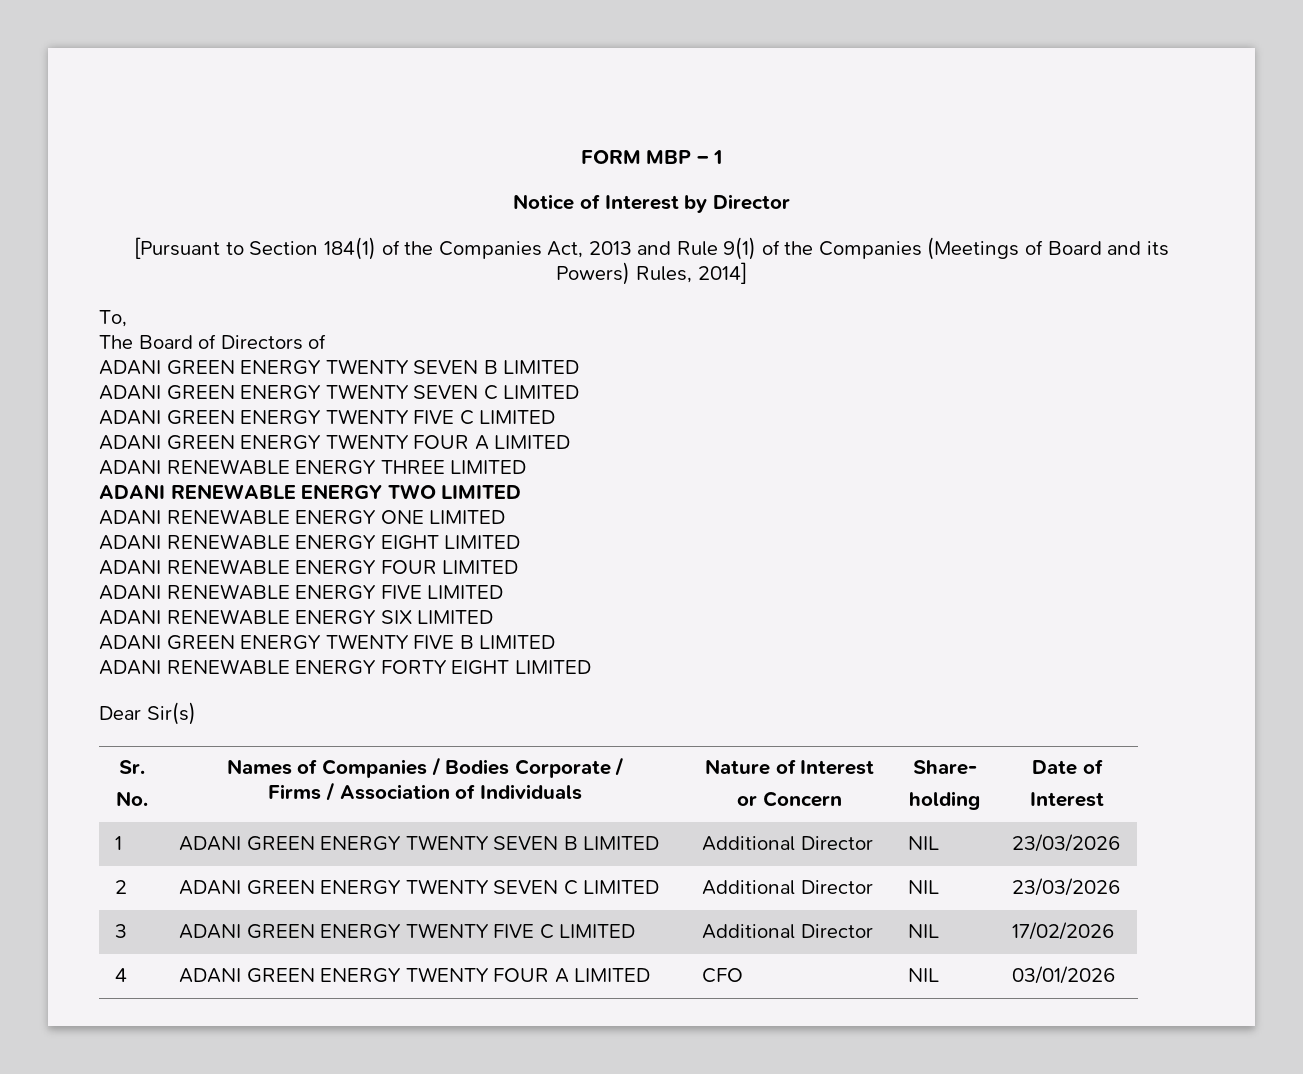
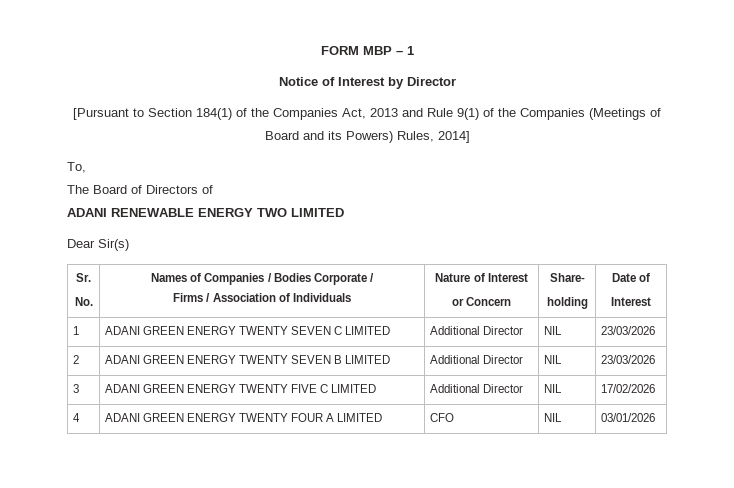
  The Board of Directors of
- ADANI GREEN ENERGY TWENTY SEVEN B LIMITED
- ADANI GREEN ENERGY TWENTY SEVEN C LIMITED
- ADANI GREEN ENERGY TWENTY FIVE C LIMITED
- ADANI GREEN ENERGY TWENTY FOUR A LIMITED
- ADANI RENEWABLE ENERGY THREE LIMITED
- ADANI RENEWABLE ENERGY ONE LIMITED
- ADANI RENEWABLE ENERGY EIGHT LIMITED
- ADANI RENEWABLE ENERGY FOUR LIMITED
- ADANI RENEWABLE ENERGY FIVE LIMITED
- ADANI RENEWABLE ENERGY SIX LIMITED
- ADANI GREEN ENERGY TWENTY FIVE B LIMITED
- ADANI RENEWABLE ENERGY FORTY EIGHT LIMITED
- 1 | ADANI GREEN ENERGY TWENTY SEVEN B LIMITED | Additional Director | NIL | 23/03/2026
+ 1 | ADANI GREEN ENERGY TWENTY SEVEN C LIMITED | Additional Director | NIL | 23/03/2026
- 2 | ADANI GREEN ENERGY TWENTY SEVEN C LIMITED | Additional Director | NIL | 23/03/2026
+ 2 | ADANI GREEN ENERGY TWENTY SEVEN B LIMITED | Additional Director | NIL | 23/03/2026

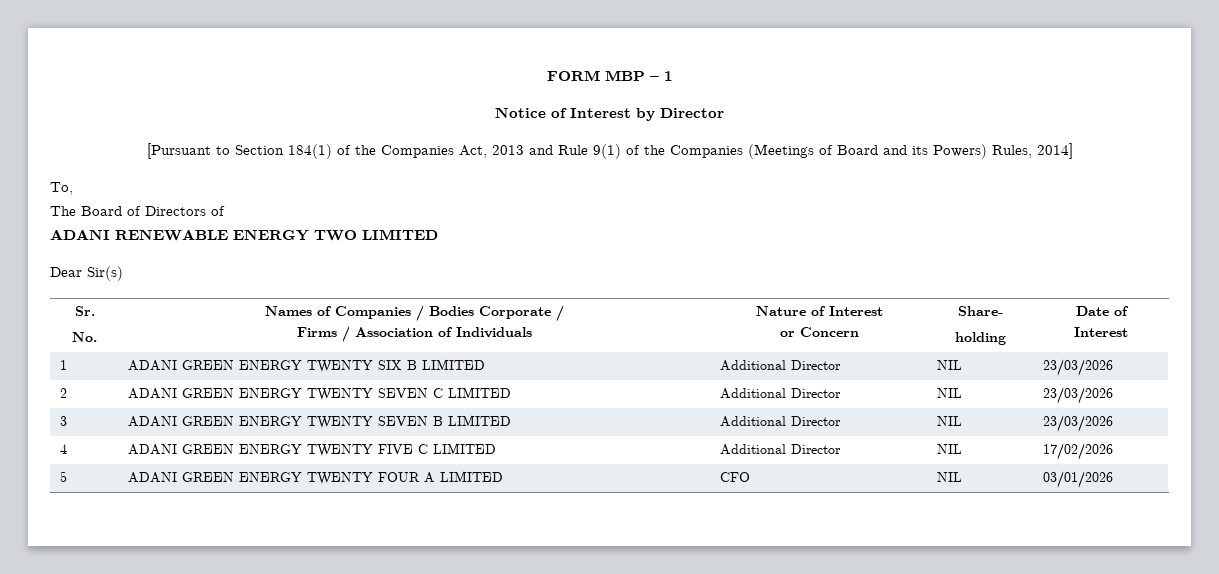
- 1 | ADANI GREEN ENERGY TWENTY SEVEN C LIMITED | Additional Director | NIL | 23/03/2026
+ 1 | ADANI GREEN ENERGY TWENTY SIX B LIMITED | Additional Director | NIL | 23/03/2026
- 2 | ADANI GREEN ENERGY TWENTY SEVEN B LIMITED | Additional Director | NIL | 23/03/2026
+ 2 | ADANI GREEN ENERGY TWENTY SEVEN C LIMITED | Additional Director | NIL | 23/03/2026
+ 3 | ADANI GREEN ENERGY TWENTY SEVEN B LIMITED | Additional Director | NIL | 23/03/2026
- 3 | ADANI GREEN ENERGY TWENTY FIVE C LIMITED | Additional Director | NIL | 17/02/2026
+ 4 | ADANI GREEN ENERGY TWENTY FIVE C LIMITED | Additional Director | NIL | 17/02/2026
- 4 | ADANI GREEN ENERGY TWENTY FOUR A LIMITED | CFO | NIL | 03/01/2026
+ 5 | ADANI GREEN ENERGY TWENTY FOUR A LIMITED | CFO | NIL | 03/01/2026

